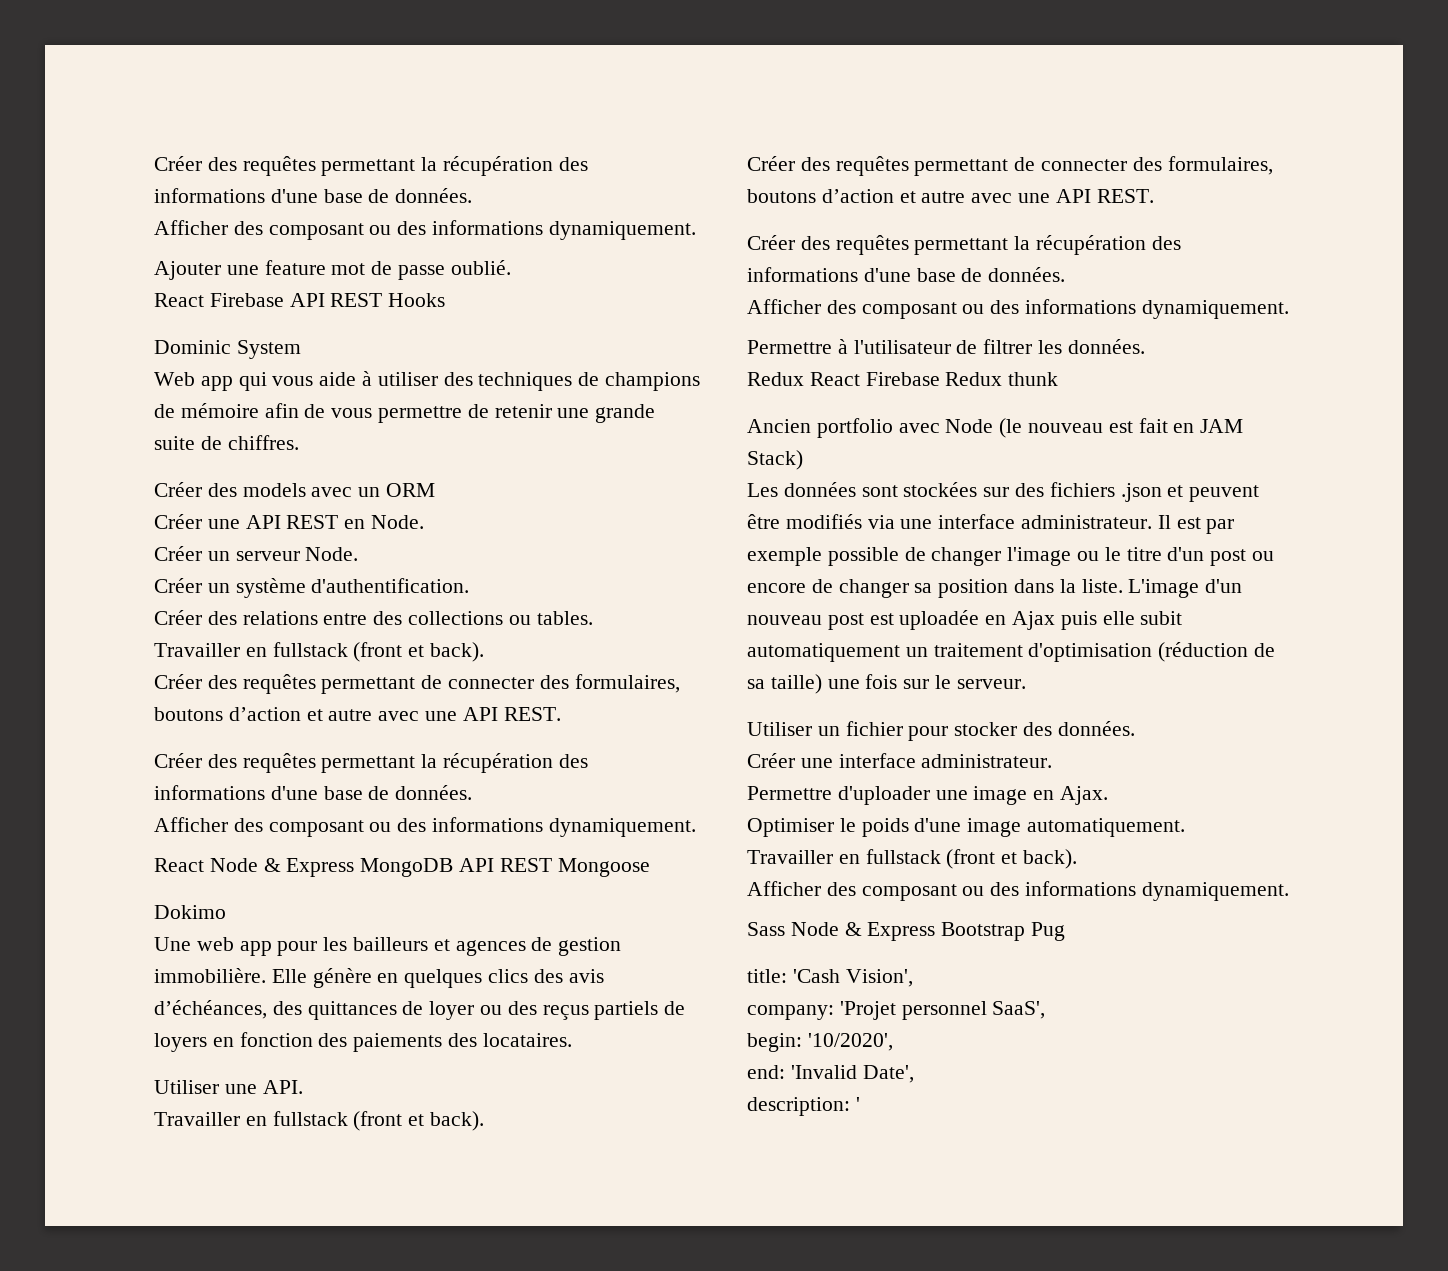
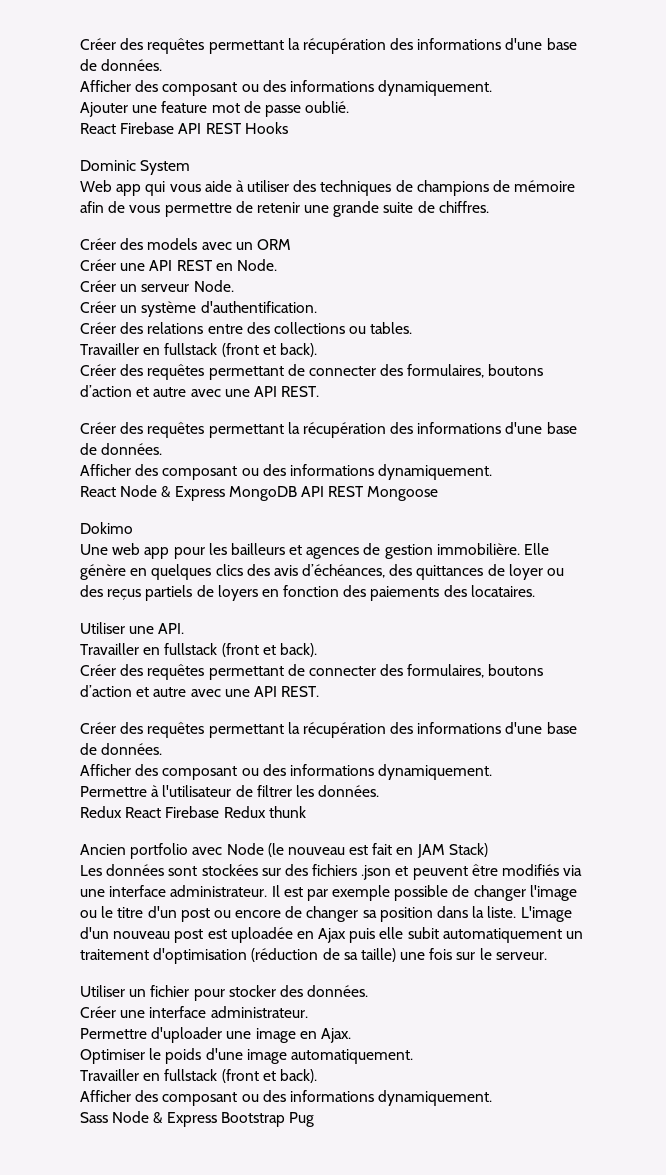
- title: 'Cash Vision',
- company: 'Projet personnel SaaS',
- begin: '10/2020',
- end: 'Invalid Date',
- description: '

